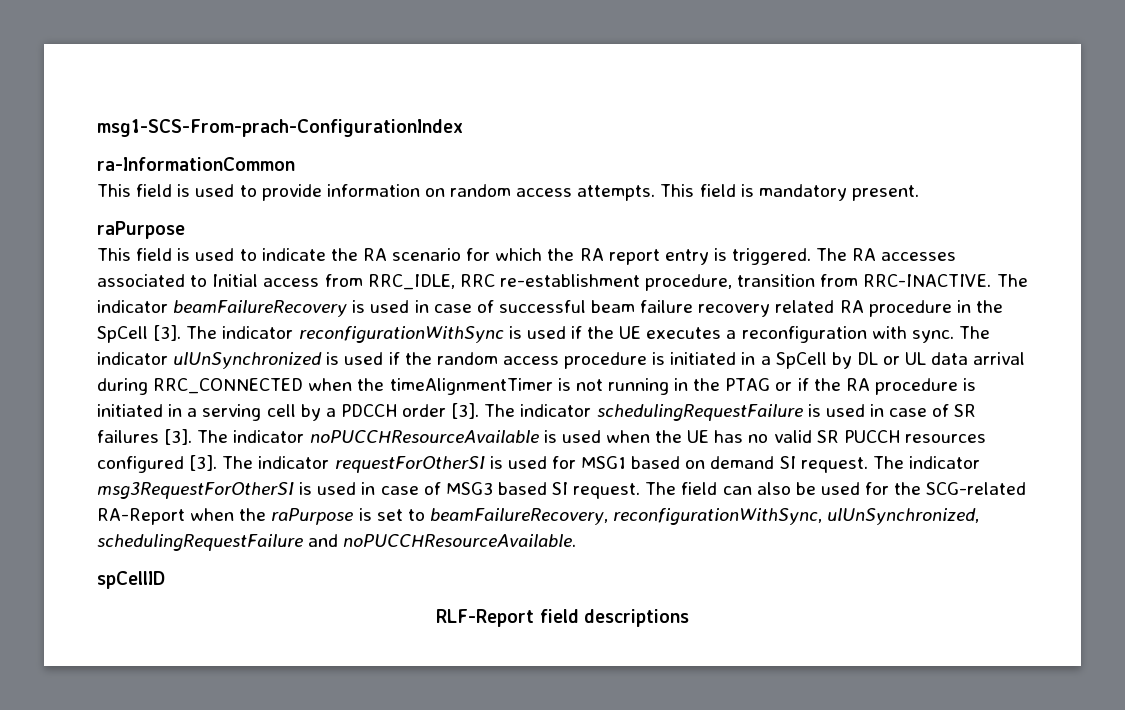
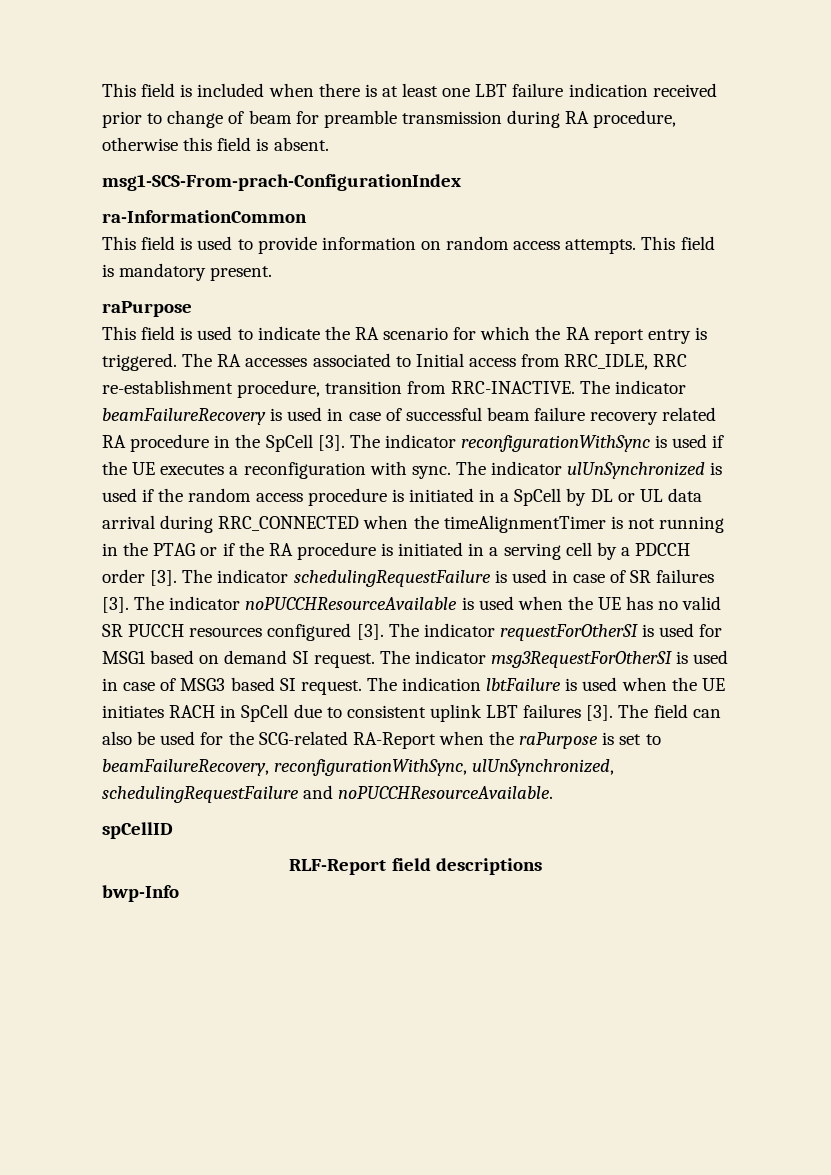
+ This field is included when there is at least one LBT failure indication received prior to change of beam for preamble transmission during RA procedure, otherwise this field is absent.
- The field can also be used for the SCG-related RA-Report when the raPurpose is set to beamFailureRecovery, reconfigurationWithSync, ulUnSynchronized, schedulingRequestFailure and noPUCCHResourceAvailable.
+ The indication lbtFailure is used when the UE initiates RACH in SpCell due to consistent uplink LBT failures [3]. The field can also be used for the SCG-related RA-Report when the raPurpose is set to beamFailureRecovery, reconfigurationWithSync, ulUnSynchronized, schedulingRequestFailure and noPUCCHResourceAvailable.
+ bwp-Info

